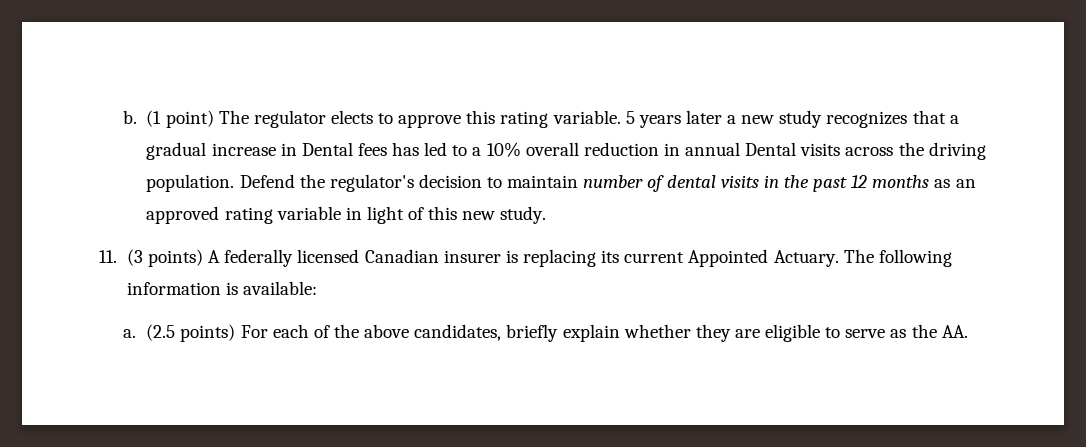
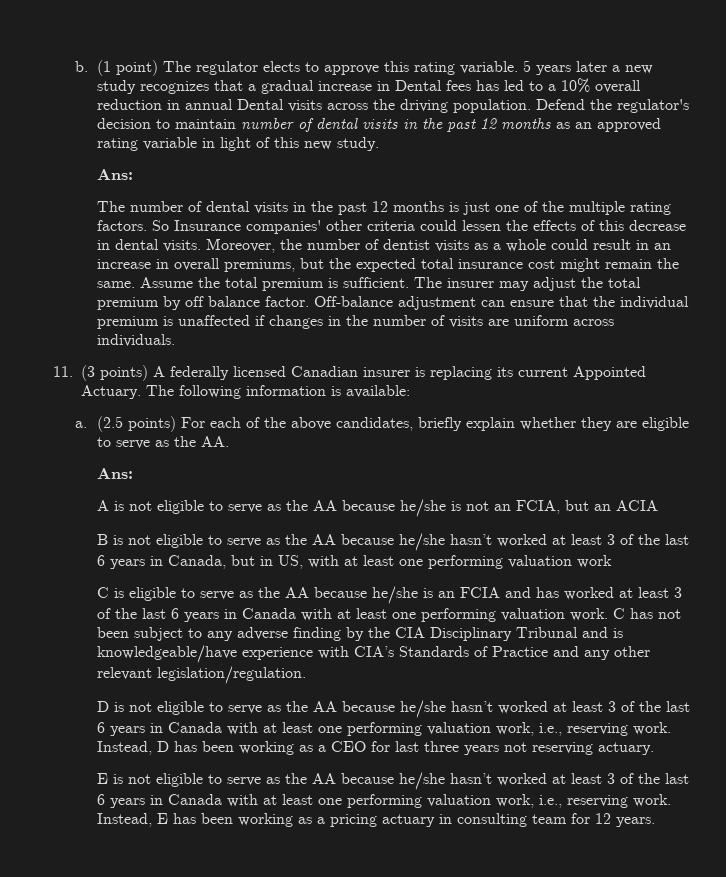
  Defend the regulator's decision to maintain number of dental visits in the past 12 months as an approved rating variable in light of this new study.
+ Ans:
+ The number of dental visits in the past 12 months is just one of the multiple rating factors. So Insurance companies' other criteria could lessen the effects of this decrease in dental visits. Moreover, the number of dentist visits as a whole could result in an increase in overall premiums, but the expected total insurance cost might remain the same. Assume the total premium is sufficient. The insurer may adjust the total premium by off balance factor. Off-balance adjustment can ensure that the individual premium is unaffected if changes in the number of visits are uniform across individuals.
  (2.5 points) For each of the above candidates, briefly explain whether they are eligible to serve as the AA.
+ Ans:
+ A is not eligible to serve as the AA because he/she is not an FCIA, but an ACIA
+ B is not eligible to serve as the AA because he/she hasn’t worked at least 3 of the last 6 years in Canada, but in US, with at least one performing valuation work
+ C is eligible to serve as the AA because he/she is an FCIA and has worked at least 3 of the last 6 years in Canada with at least one performing valuation work. C has not been subject to any adverse finding by the CIA Disciplinary Tribunal and is knowledgeable/have experience with CIA’s Standards of Practice and any other relevant legislation/regulation.
+ D is not eligible to serve as the AA because he/she hasn’t worked at least 3 of the last 6 years in Canada with at least one performing valuation work, i.e., reserving work. Instead, D has been working as a CEO for last three years not reserving actuary.
+ E is not eligible to serve as the AA because he/she hasn’t worked at least 3 of the last 6 years in Canada with at least one performing valuation work, i.e., reserving work. Instead, E has been working as a pricing actuary in consulting team for 12 years.

